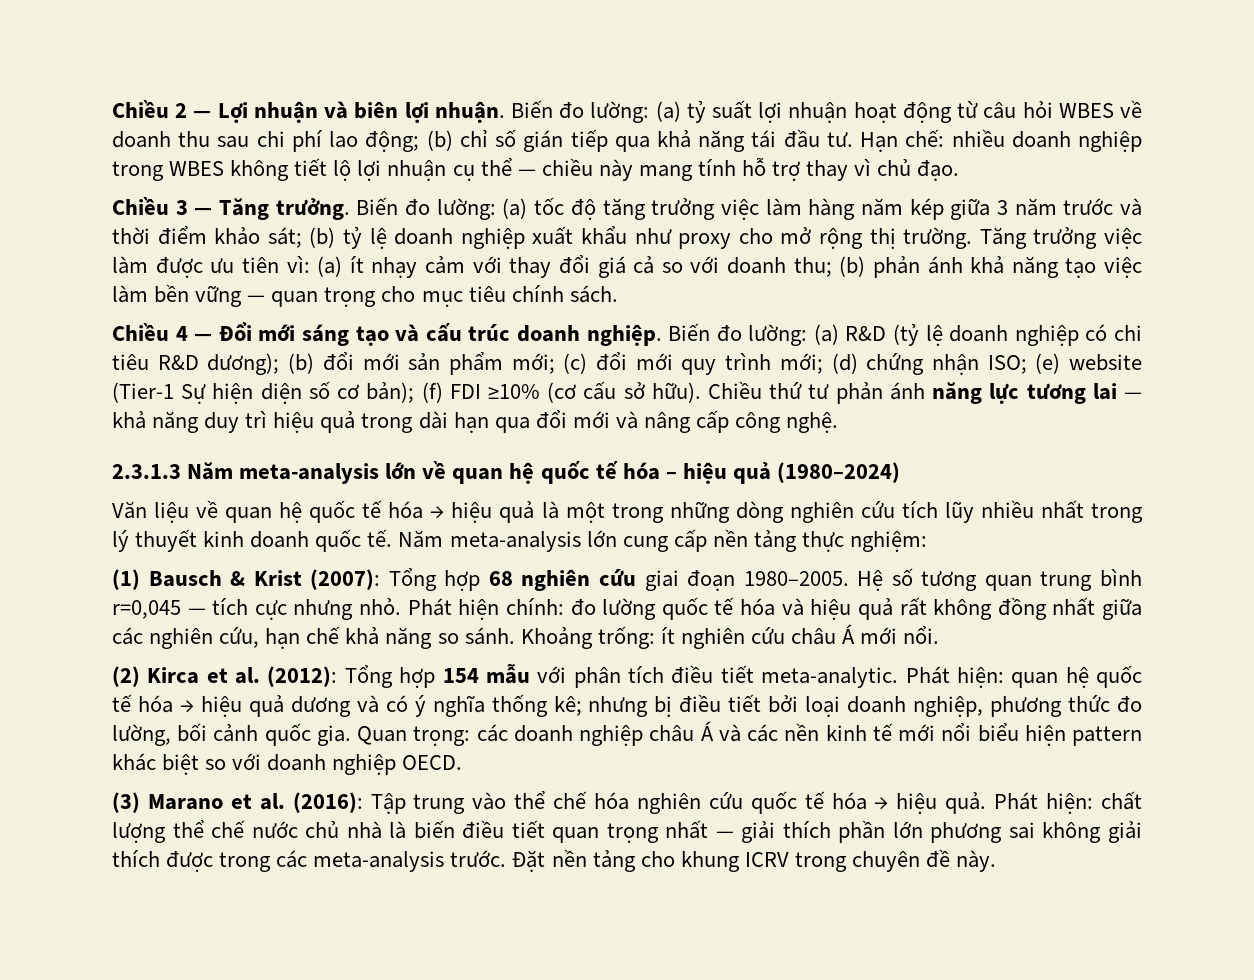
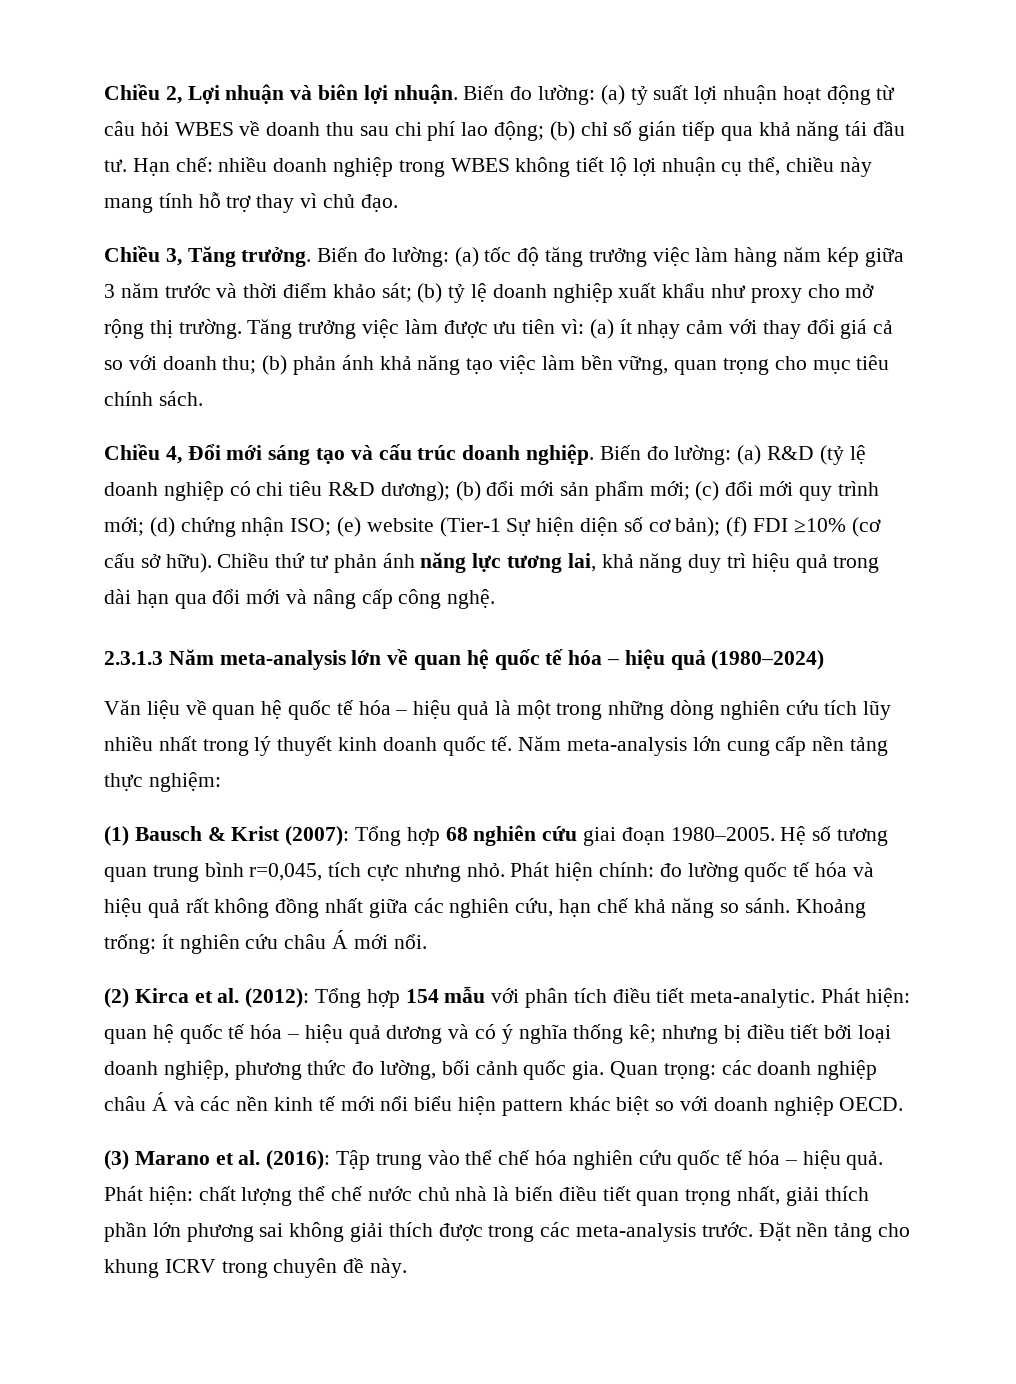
- Chiều 2 — Lợi nhuận và biên lợi nhuận.
+ Chiều 2, Lợi nhuận và biên lợi nhuận.
- Hạn chế: nhiều doanh nghiệp trong WBES không tiết lộ lợi nhuận cụ thể — chiều này mang tính hỗ trợ thay vì chủ đạo.
+ Hạn chế: nhiều doanh nghiệp trong WBES không tiết lộ lợi nhuận cụ thể, chiều này mang tính hỗ trợ thay vì chủ đạo.
- Chiều 3 — Tăng trưởng.
+ Chiều 3, Tăng trưởng.
- Tăng trưởng việc làm được ưu tiên vì: (a) ít nhạy cảm với thay đổi giá cả so với doanh thu; (b) phản ánh khả năng tạo việc làm bền vững — quan trọng cho mục tiêu chính sách.
+ Tăng trưởng việc làm được ưu tiên vì: (a) ít nhạy cảm với thay đổi giá cả so với doanh thu; (b) phản ánh khả năng tạo việc làm bền vững, quan trọng cho mục tiêu chính sách.
- Chiều 4 — Đổi mới sáng tạo và cấu trúc doanh nghiệp.
+ Chiều 4, Đổi mới sáng tạo và cấu trúc doanh nghiệp.
- Chiều thứ tư phản ánh năng lực tương lai — khả năng duy trì hiệu quả trong dài hạn qua đổi mới và nâng cấp công nghệ.
+ Chiều thứ tư phản ánh năng lực tương lai, khả năng duy trì hiệu quả trong dài hạn qua đổi mới và nâng cấp công nghệ.
- Văn liệu về quan hệ quốc tế hóa → hiệu quả là một trong những dòng nghiên cứu tích lũy nhiều nhất trong lý thuyết kinh doanh quốc tế.
+ Văn liệu về quan hệ quốc tế hóa – hiệu quả là một trong những dòng nghiên cứu tích lũy nhiều nhất trong lý thuyết kinh doanh quốc tế.
- Hệ số tương quan trung bình r=0,045 — tích cực nhưng nhỏ.
+ Hệ số tương quan trung bình r=0,045, tích cực nhưng nhỏ.
- Phát hiện: quan hệ quốc tế hóa → hiệu quả dương và có ý nghĩa thống kê; nhưng bị điều tiết bởi loại doanh nghiệp, phương thức đo lường, bối cảnh quốc gia.
+ Phát hiện: quan hệ quốc tế hóa – hiệu quả dương và có ý nghĩa thống kê; nhưng bị điều tiết bởi loại doanh nghiệp, phương thức đo lường, bối cảnh quốc gia.
- (3) Marano et al. (2016): Tập trung vào thể chế hóa nghiên cứu quốc tế hóa → hiệu quả.
+ (3) Marano et al. (2016): Tập trung vào thể chế hóa nghiên cứu quốc tế hóa – hiệu quả.
- Phát hiện: chất lượng thể chế nước chủ nhà là biến điều tiết quan trọng nhất — giải thích phần lớn phương sai không giải thích được trong các meta-analysis trước.
+ Phát hiện: chất lượng thể chế nước chủ nhà là biến điều tiết quan trọng nhất, giải thích phần lớn phương sai không giải thích được trong các meta-analysis trước.

